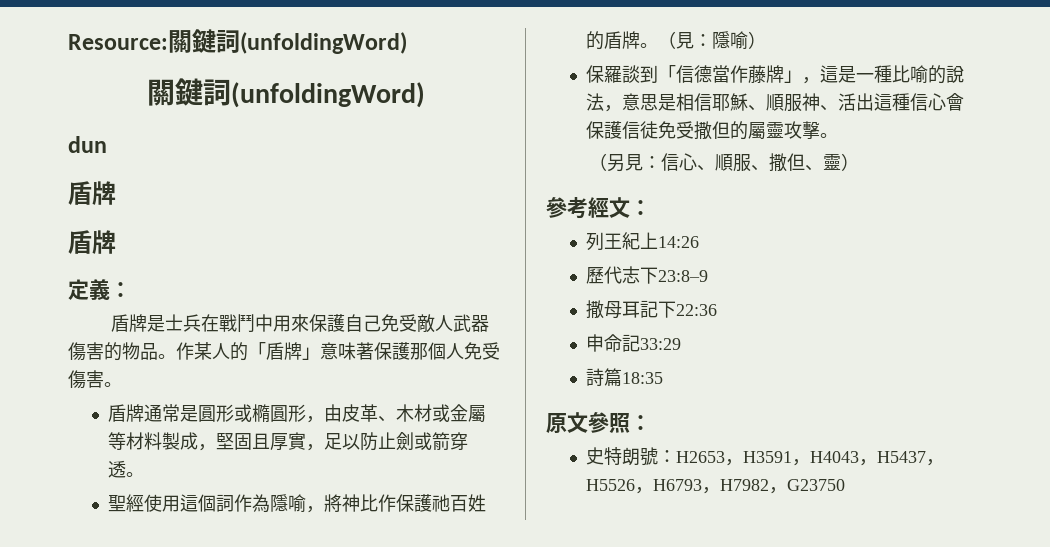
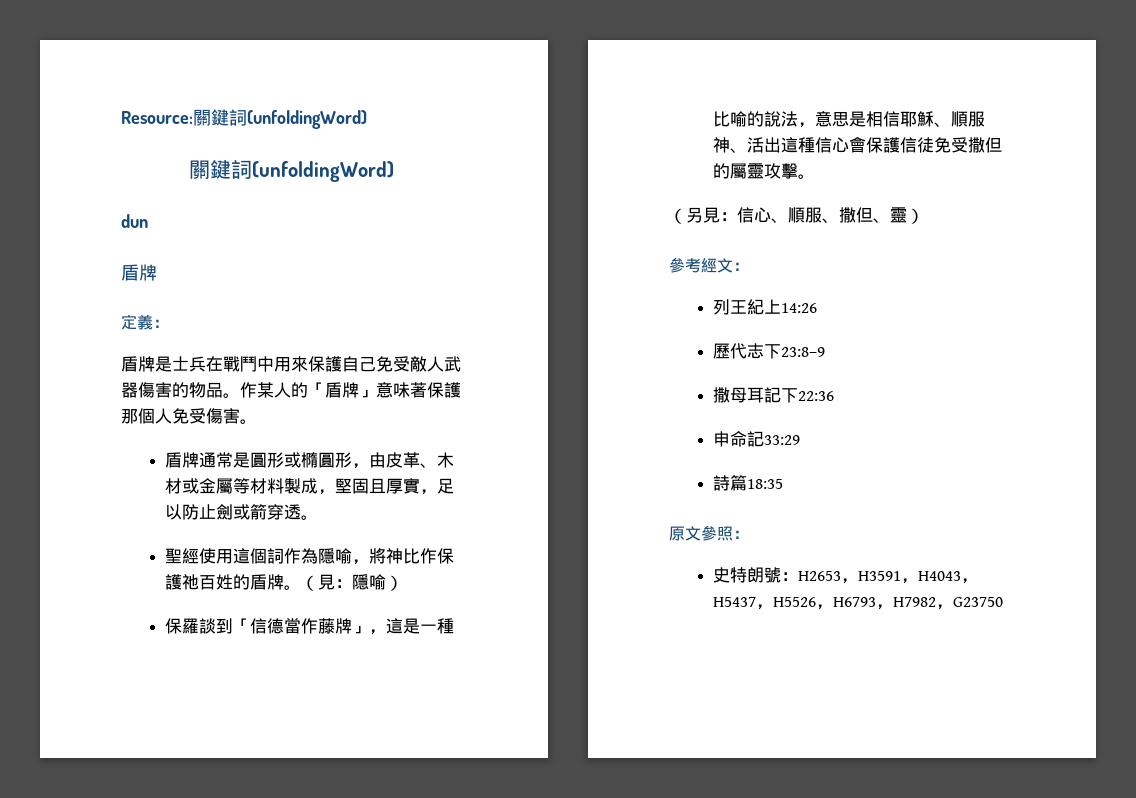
  dun
- 盾牌

